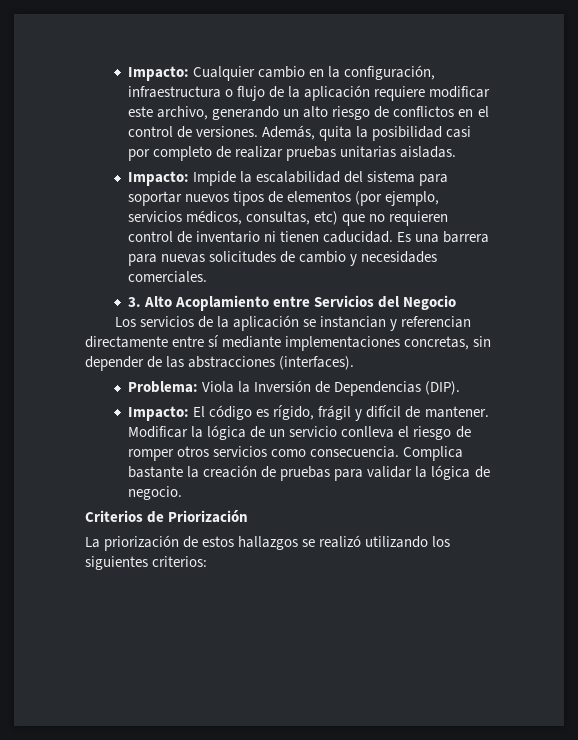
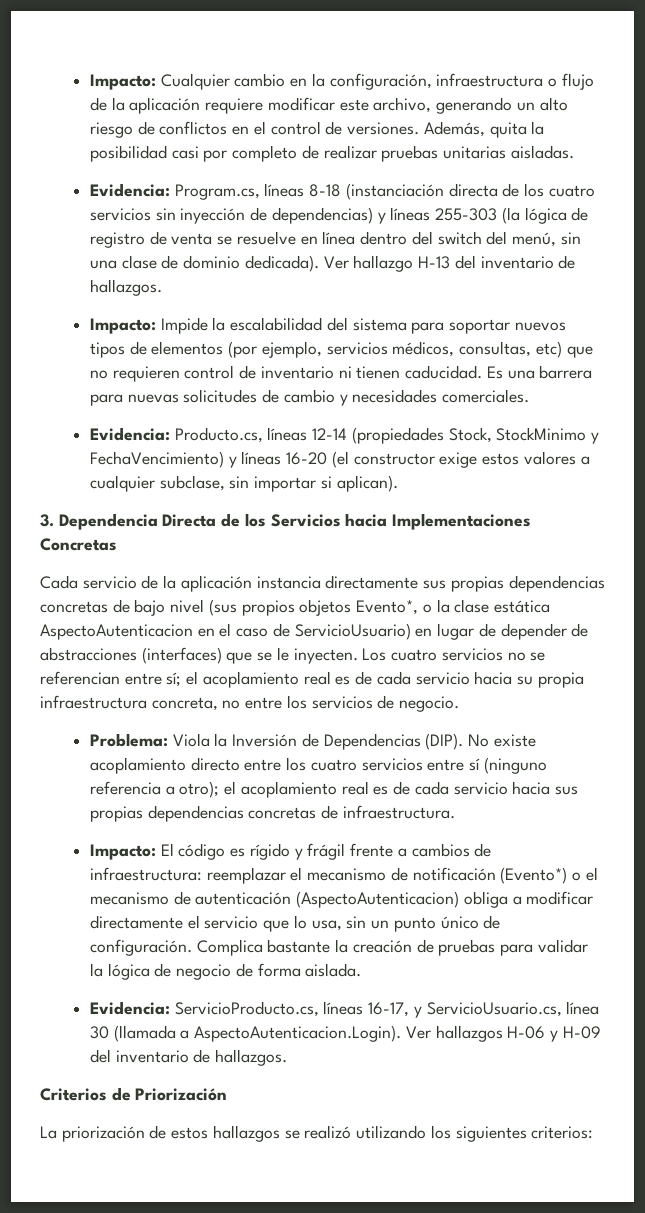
+ Evidencia: Program.cs, líneas 8-18 (instanciación directa de los cuatro servicios sin inyección de dependencias) y líneas 255-303 (la lógica de registro de venta se resuelve en línea dentro del switch del menú, sin una clase de dominio dedicada). Ver hallazgo H-13 del inventario de hallazgos.
- 3. Alto Acoplamiento entre Servicios del Negocio
- Los servicios de la aplicación se instancian y referencian directamente entre sí mediante implementaciones concretas, sin depender de las abstracciones (interfaces).
+ Evidencia: Producto.cs, líneas 12-14 (propiedades Stock, StockMinimo y FechaVencimiento) y líneas 16-20 (el constructor exige estos valores a cualquier subclase, sin importar si aplican).
+ 3. Dependencia Directa de los Servicios hacia Implementaciones Concretas
+ Cada servicio de la aplicación instancia directamente sus propias dependencias concretas de bajo nivel (sus propios objetos Evento*, o la clase estática AspectoAutenticacion en el caso de ServicioUsuario) en lugar de depender de abstracciones (interfaces) que se le inyecten. Los cuatro servicios no se referencian entre sí; el acoplamiento real es de cada servicio hacia su propia infraestructura concreta, no entre los servicios de negocio.
- Problema: Viola la Inversión de Dependencias (DIP).
- Impacto: El código es rígido, frágil y difícil de mantener. Modificar la lógica de un servicio conlleva el riesgo de romper otros servicios como consecuencia.
+ Problema: Viola la Inversión de Dependencias (DIP). No existe acoplamiento directo entre los cuatro servicios entre sí (ninguno referencia a otro); el acoplamiento real es de cada servicio hacia sus propias dependencias concretas de infraestructura.
+ Impacto: El código es rígido y frágil frente a cambios de infraestructura: reemplazar el mecanismo de notificación (Evento*) o el mecanismo de autenticación (AspectoAutenticacion) obliga a modificar directamente el servicio que lo usa, sin un punto único de configuración.
- Complica bastante la creación de pruebas para validar la lógica de negocio.
+ Complica bastante la creación de pruebas para validar la lógica de negocio de forma aislada.
+ Evidencia: ServicioProducto.cs, líneas 16-17, y ServicioUsuario.cs, línea 30 (llamada a AspectoAutenticacion.Login). Ver hallazgos H-06 y H-09 del inventario de hallazgos.

